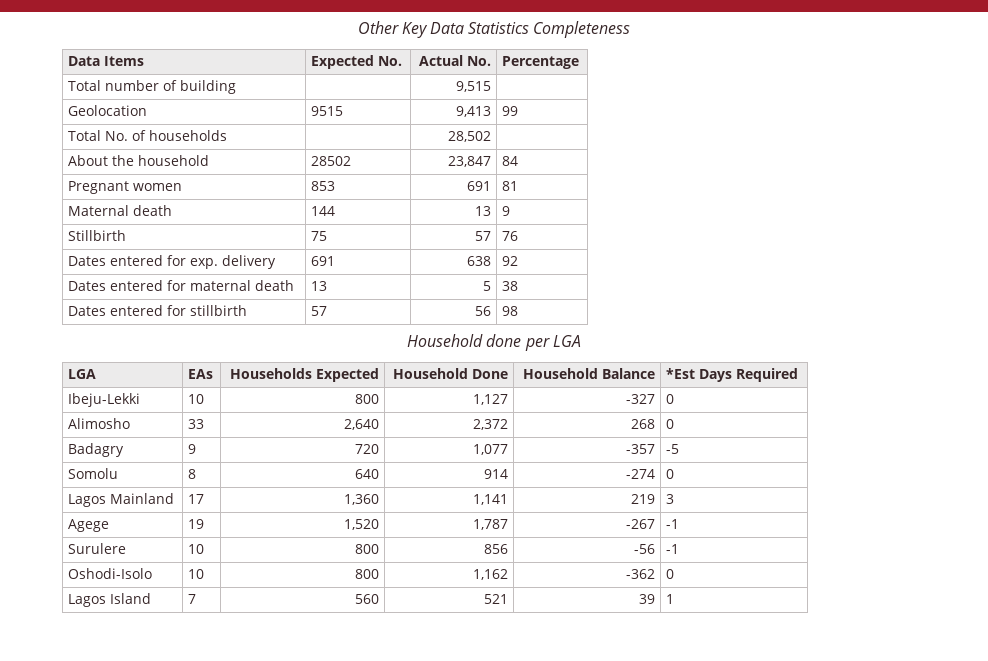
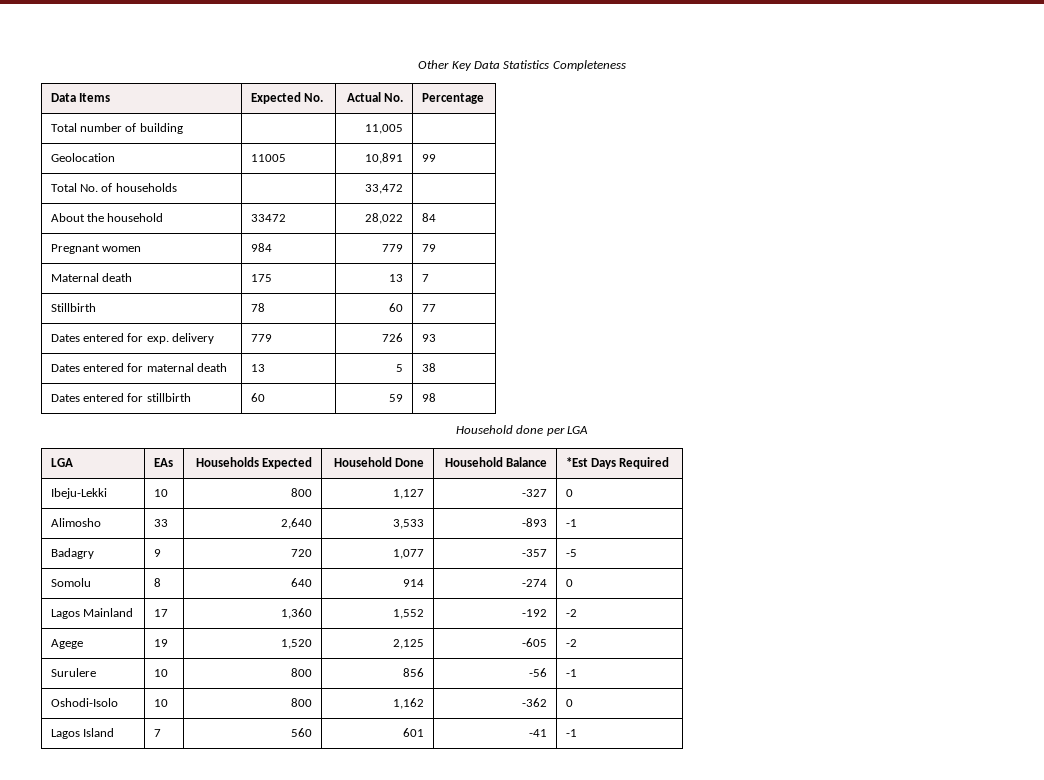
- Total number of building | | 9,515 |
+ Total number of building | | 11,005 |
- Geolocation | 9515 | 9,413 | 99
+ Geolocation | 11005 | 10,891 | 99
- Total No. of households | | 28,502 |
+ Total No. of households | | 33,472 |
- About the household | 28502 | 23,847 | 84
+ About the household | 33472 | 28,022 | 84
- Pregnant women | 853 | 691 | 81
+ Pregnant women | 984 | 779 | 79
- Maternal death | 144 | 13 | 9
+ Maternal death | 175 | 13 | 7
- Stillbirth | 75 | 57 | 76
+ Stillbirth | 78 | 60 | 77
- Dates entered for exp. delivery | 691 | 638 | 92
+ Dates entered for exp. delivery | 779 | 726 | 93
- Dates entered for stillbirth | 57 | 56 | 98
+ Dates entered for stillbirth | 60 | 59 | 98
- Alimosho | 33 | 2,640 | 2,372 | 268 | 0
+ Alimosho | 33 | 2,640 | 3,533 | -893 | -1
- Lagos Mainland | 17 | 1,360 | 1,141 | 219 | 3
+ Lagos Mainland | 17 | 1,360 | 1,552 | -192 | -2
- Agege | 19 | 1,520 | 1,787 | -267 | -1
+ Agege | 19 | 1,520 | 2,125 | -605 | -2
- Lagos Island | 7 | 560 | 521 | 39 | 1
+ Lagos Island | 7 | 560 | 601 | -41 | -1

